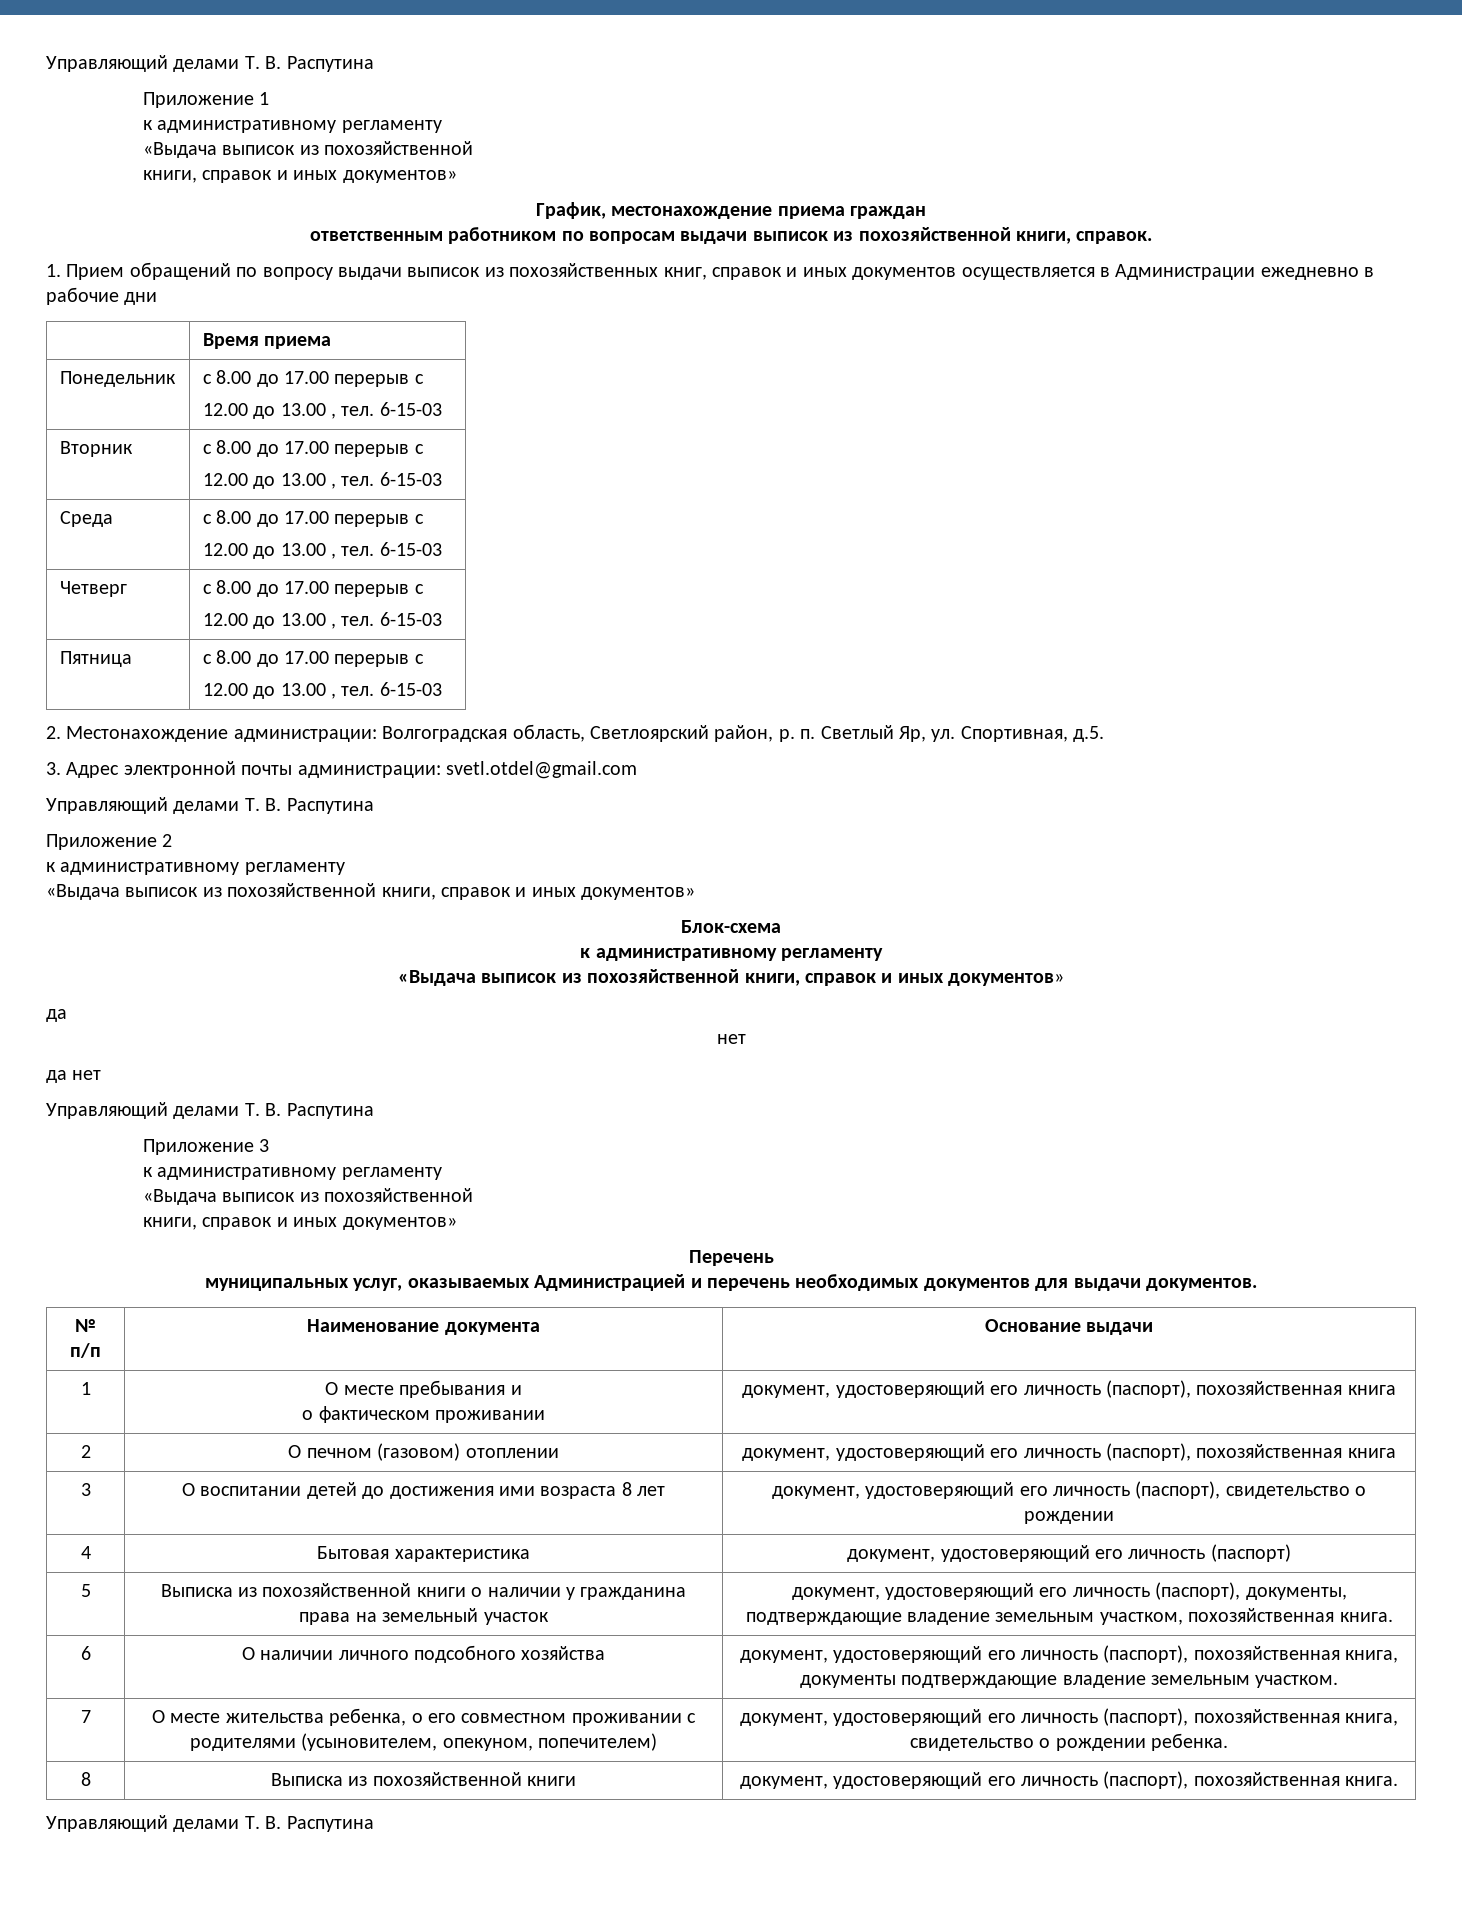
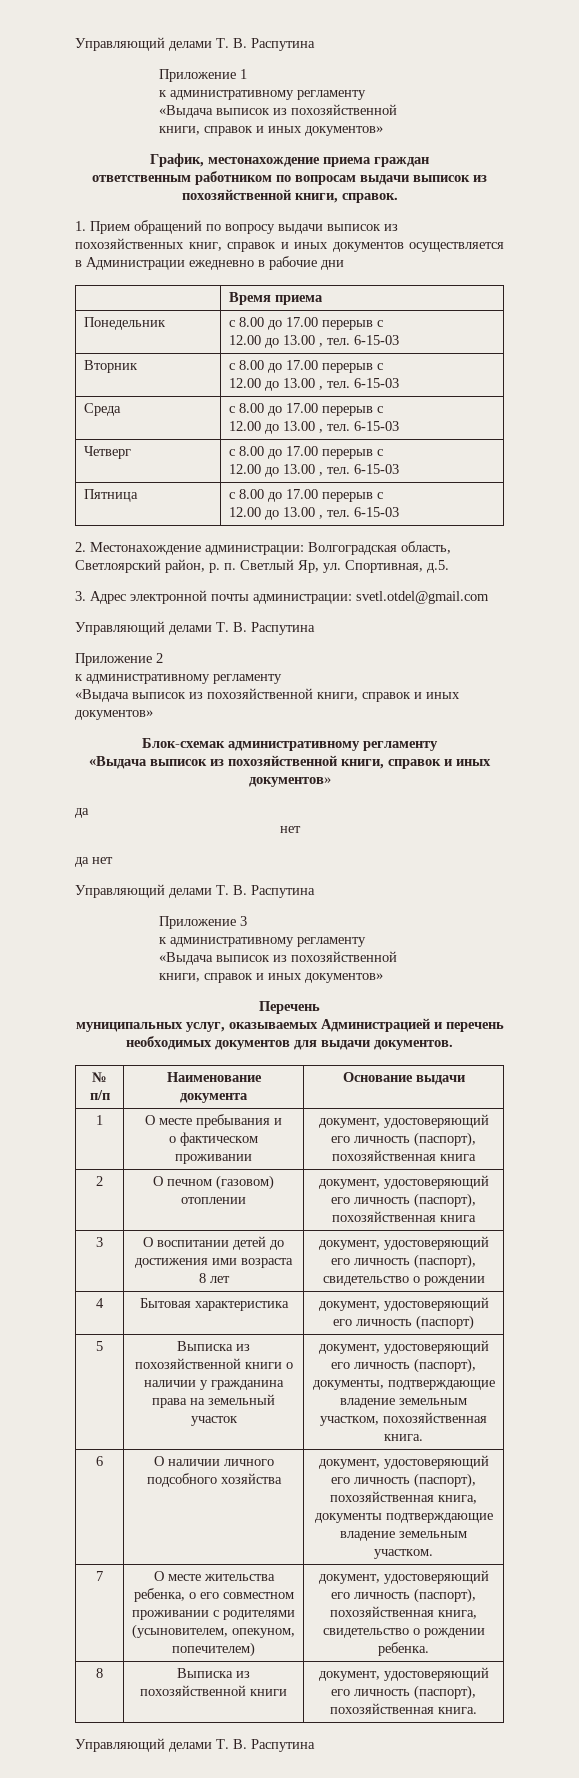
- Блок-схема
- к административному регламенту
+ Блок-схемак административному регламенту

